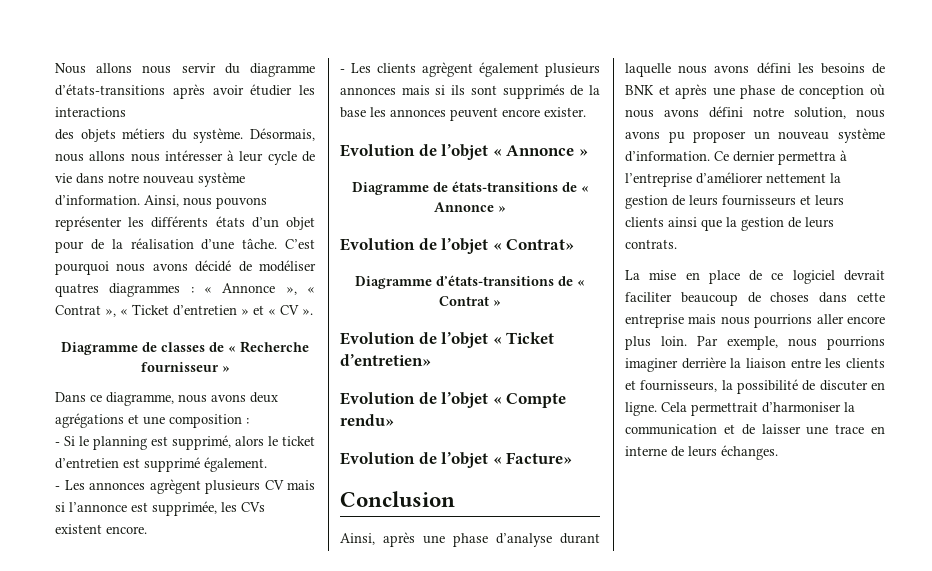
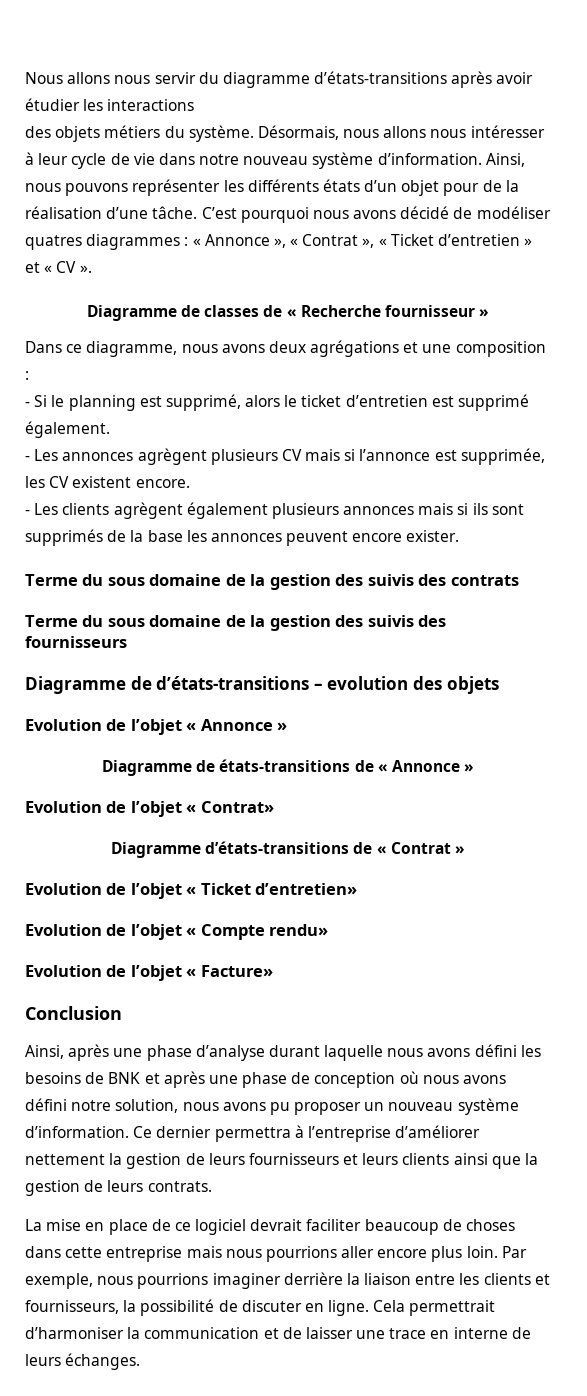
- - Les annonces agrègent plusieurs CV mais si l’annonce est supprimée, les CVs existent encore.
+ - Les annonces agrègent plusieurs CV mais si l’annonce est supprimée, les CV existent encore.
+ Terme du sous domaine de la gestion des suivis des contrats
+ Terme du sous domaine de la gestion des suivis des fournisseurs
+ Diagramme de d’états-transitions – evolution des objets

